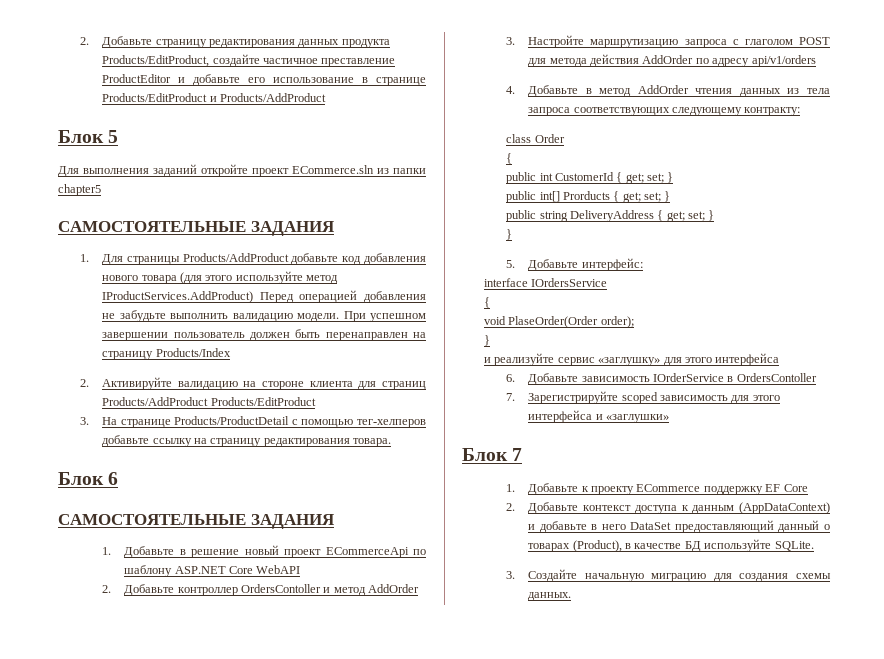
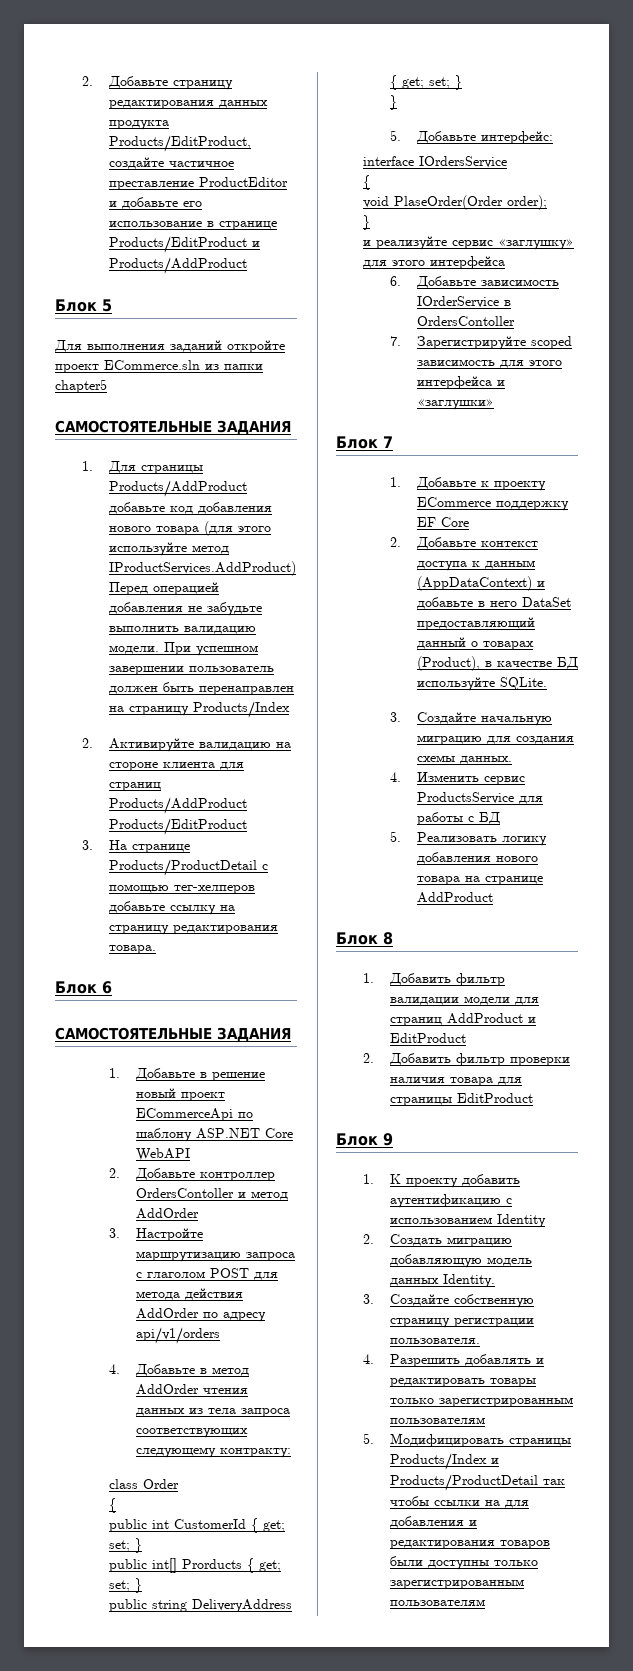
+ 4. Изменить сервис ProductsService для работы с БД
+ 5. Реализовать логику добавления нового товара на странице AddProduct
+ Блок 8
+ 1. Добавить фильтр валидации модели для страниц AddProduct и EditProduct
+ 2. Добавить фильтр проверки наличия товара для страницы EditProduct
+ Блок 9
+ 1. К проекту добавить аутентификацию с иcпользованием Identity
+ 2. Создать миграцию добавляющую модель данных Identity.
+ 3. Создайте собственную страницу регистрации пользователя.
+ 4. Разрешить добавлять и редактировать товары только зарегистрированным пользователям
+ 5. Модифицировать страницы Products/Index и Products/ProductDetail так чтобы ссылки на для добавления и редактирования товаров были доступны только зарегистрированным пользователям

